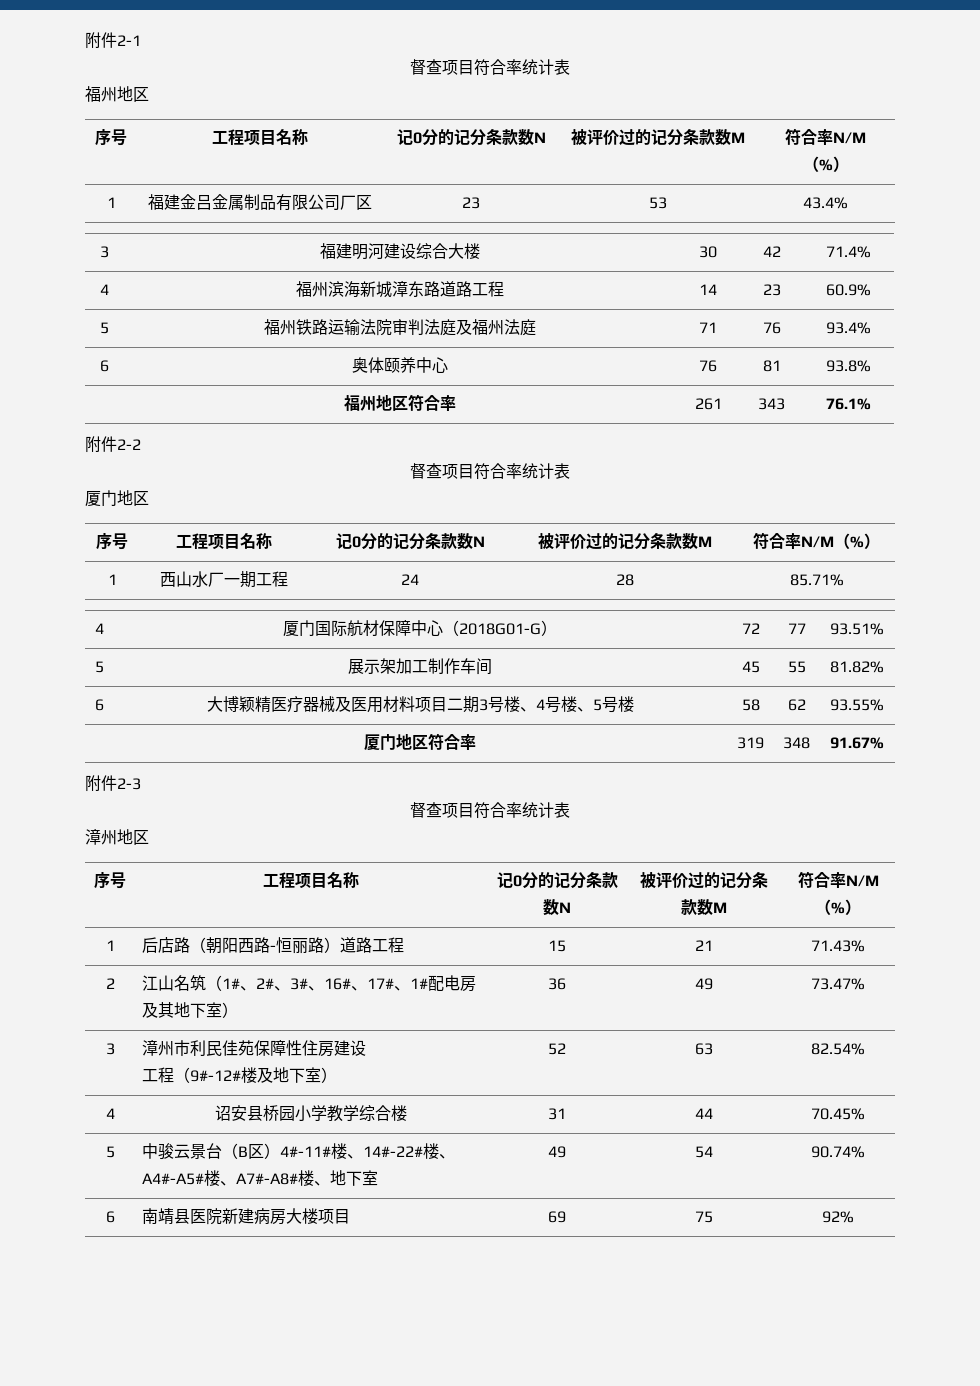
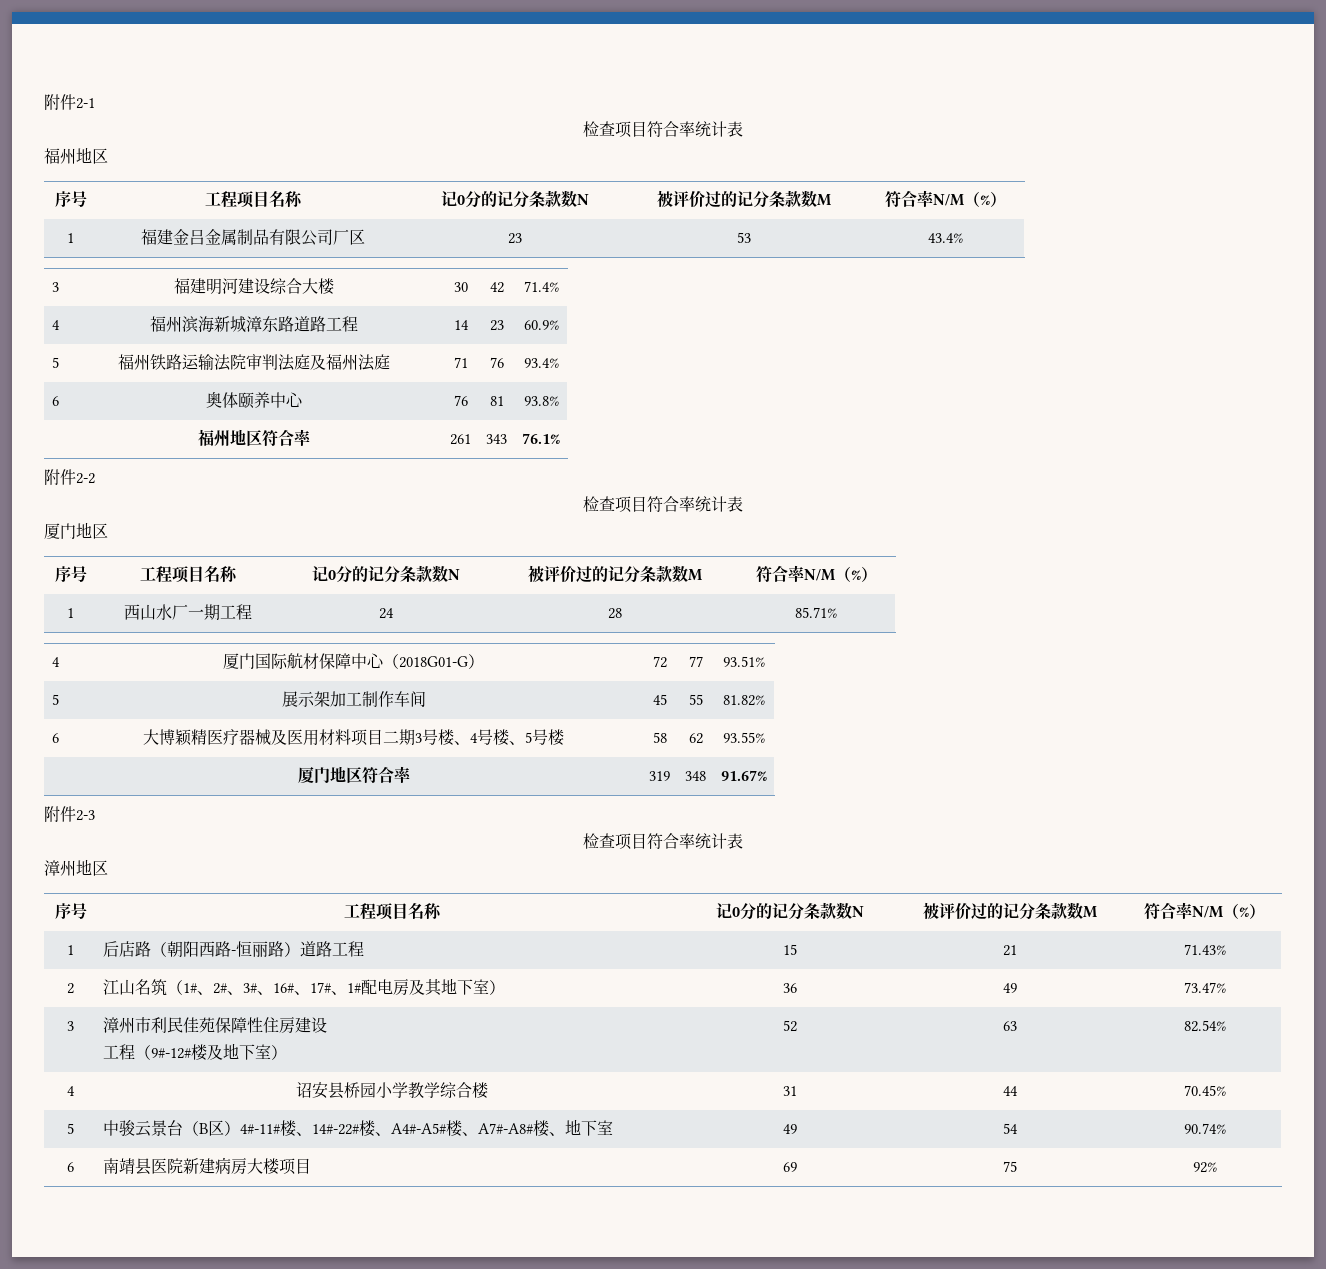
  附件2-1
- 督查项目符合率统计表
+ 检查项目符合率统计表
  附件2-2
- 督查项目符合率统计表
+ 检查项目符合率统计表
  附件2-3
- 督查项目符合率统计表
+ 检查项目符合率统计表

